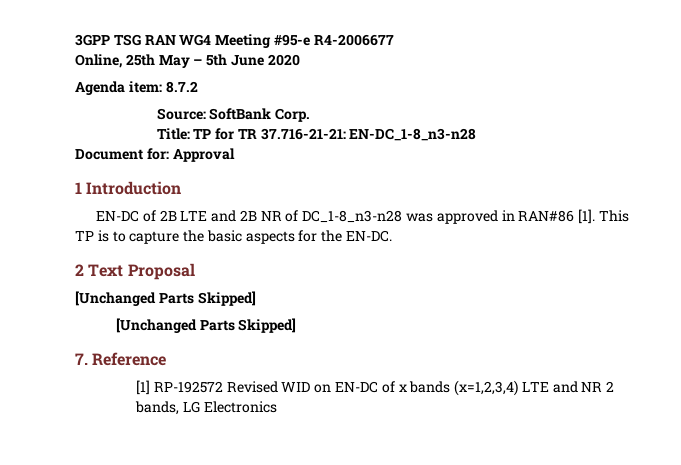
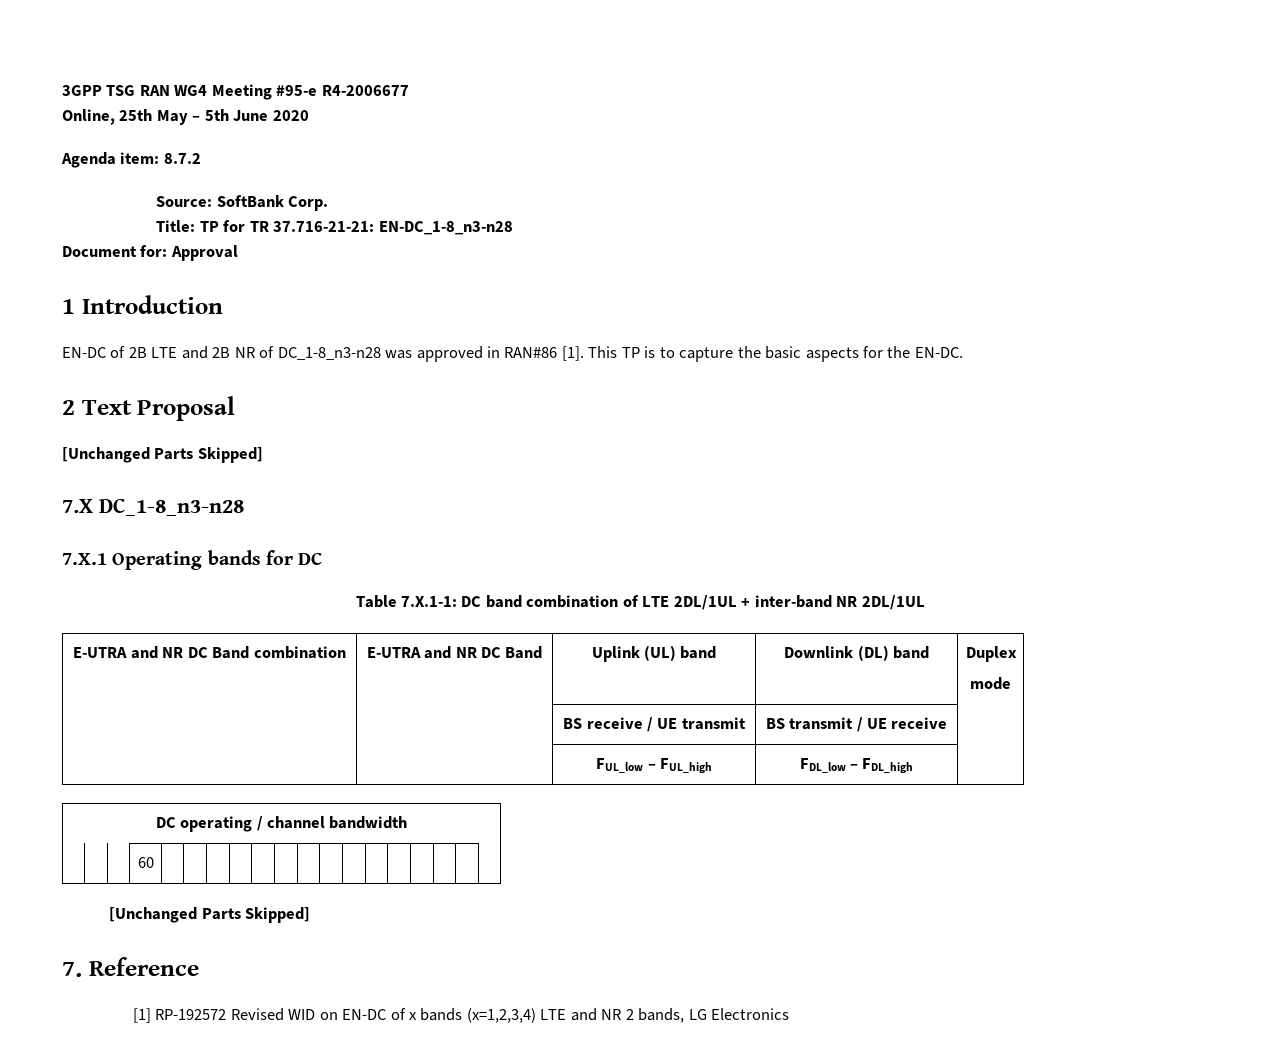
+ 7.X DC_1-8_n3-n28
+ 7.X.1 Operating bands for DC
+ Table 7.X.1-1: DC band combination of LTE 2DL/1UL + inter-band NR 2DL/1UL
+ E-UTRA and NR DC Band combination | E-UTRA and NR DC Band | Uplink (UL) band | Downlink (DL) band | Duplex
+ mode
+ | | BS receive / UE transmit | BS transmit / UE receive |
+ | | FUL_low – FUL_high | FDL_low – FDL_high |
+ DC operating / channel bandwidth
+ | | | 60 | | | | | | | | | | | | | | |

